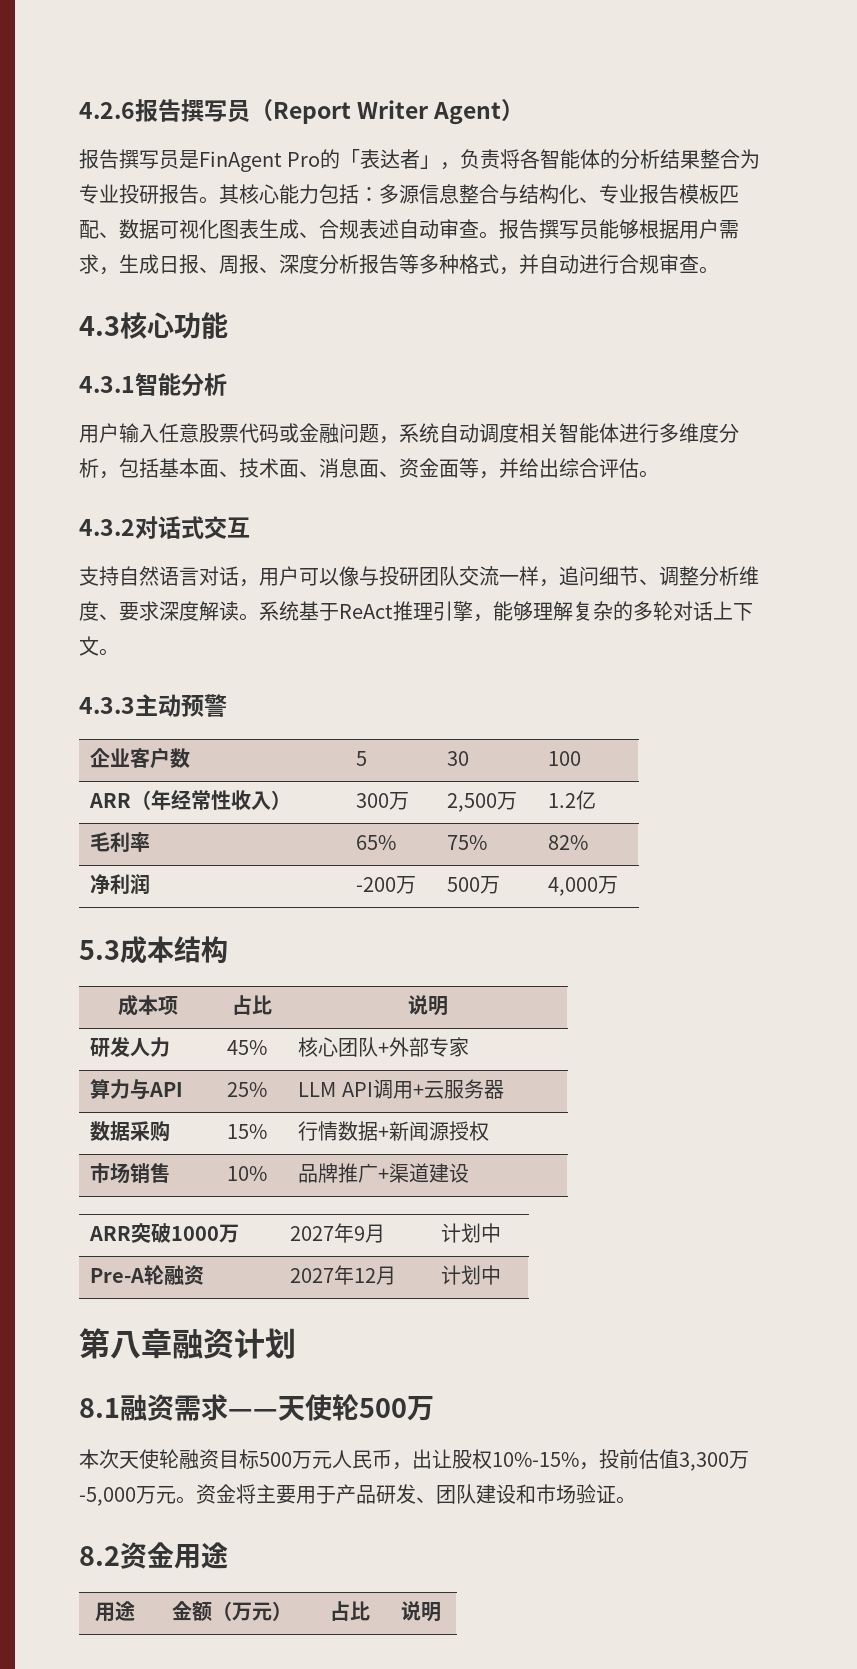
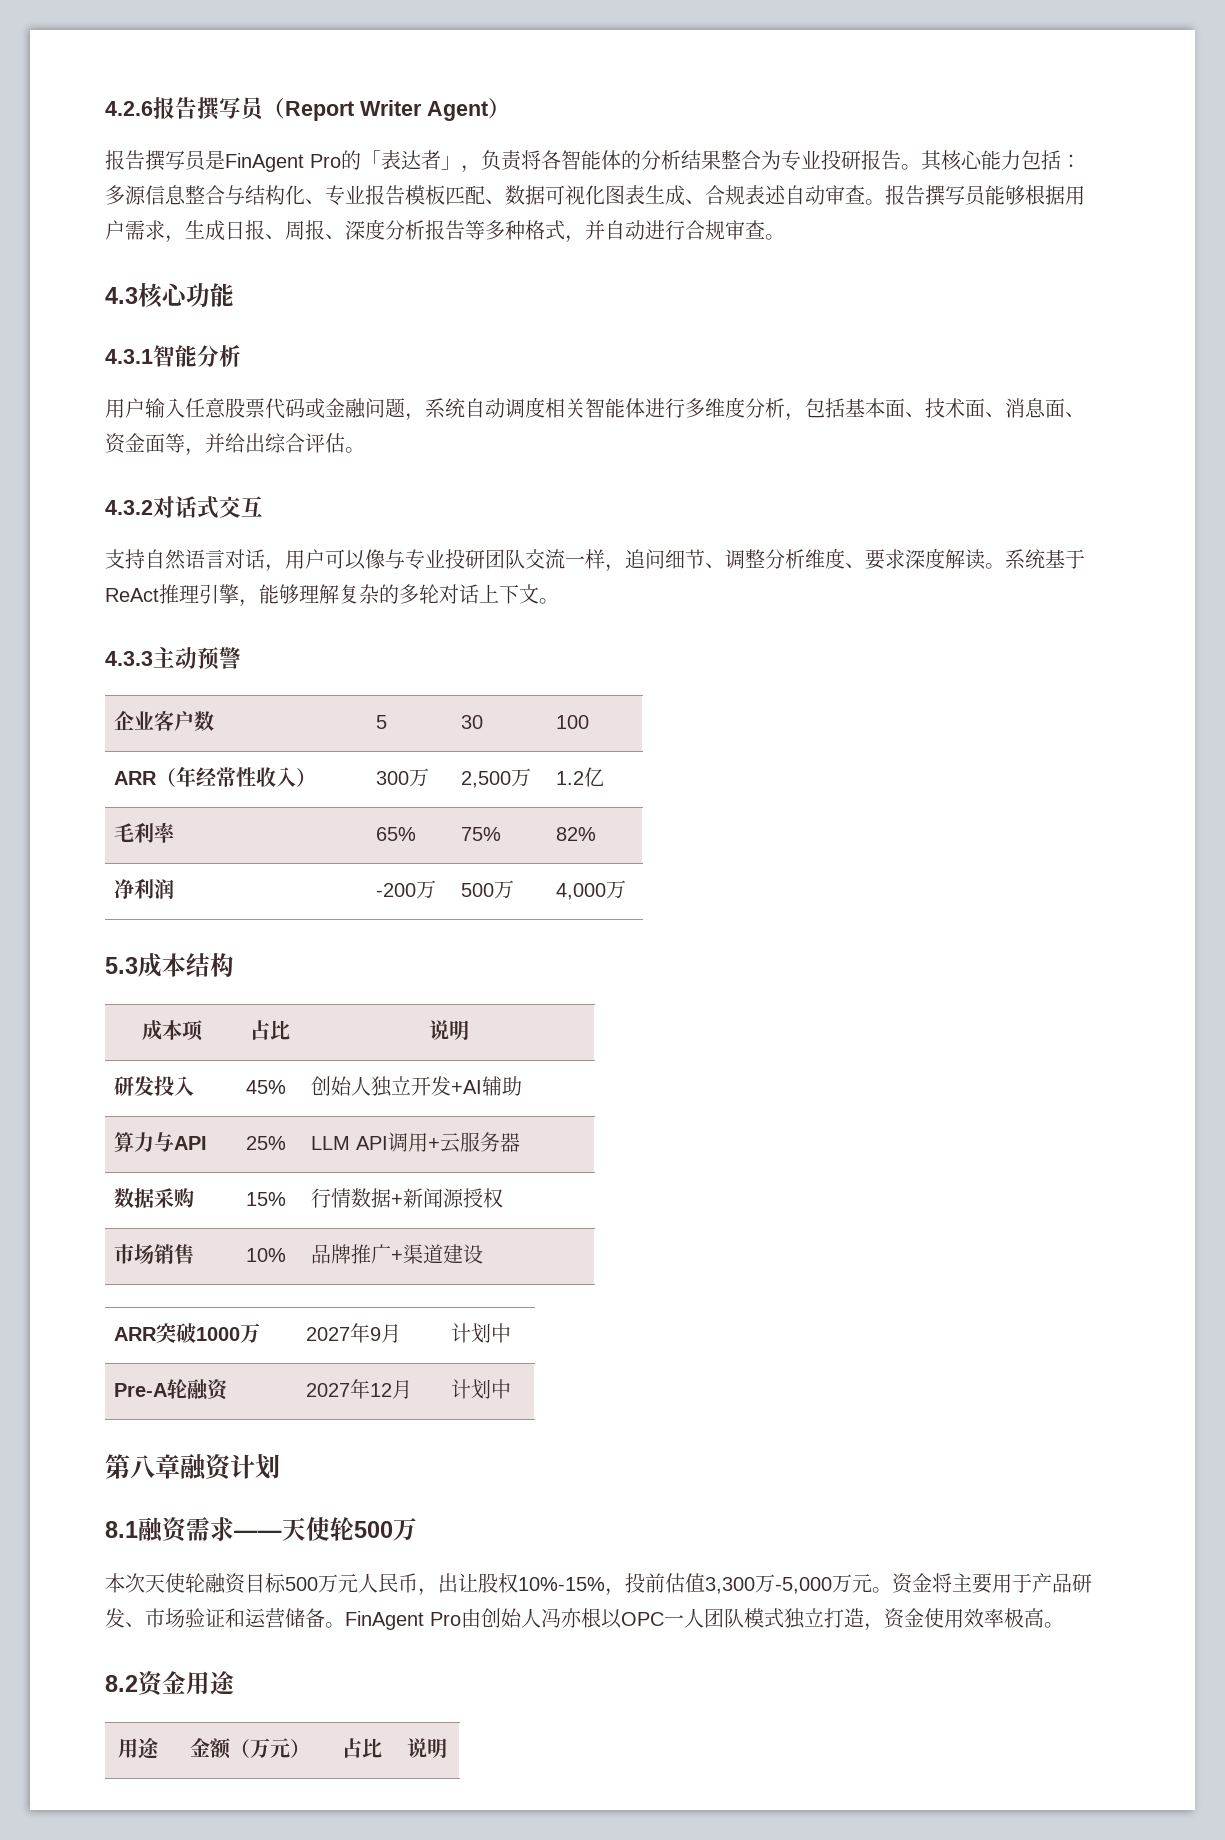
- 支持自然语言对话，用户可以像与投研团队交流一样，追问细节、调整分析维度、要求深度解读。
+ 支持自然语言对话，用户可以像与专业投研团队交流一样，追问细节、调整分析维度、要求深度解读。
- 研发人力 | 45% | 核心团队+外部专家
+ 研发投入 | 45% | 创始人独立开发+AI辅助
- 资金将主要用于产品研发、团队建设和市场验证。
+ 资金将主要用于产品研发、市场验证和运营储备。FinAgent Pro由创始人冯亦根以OPC一人团队模式独立打造，资金使用效率极高。

